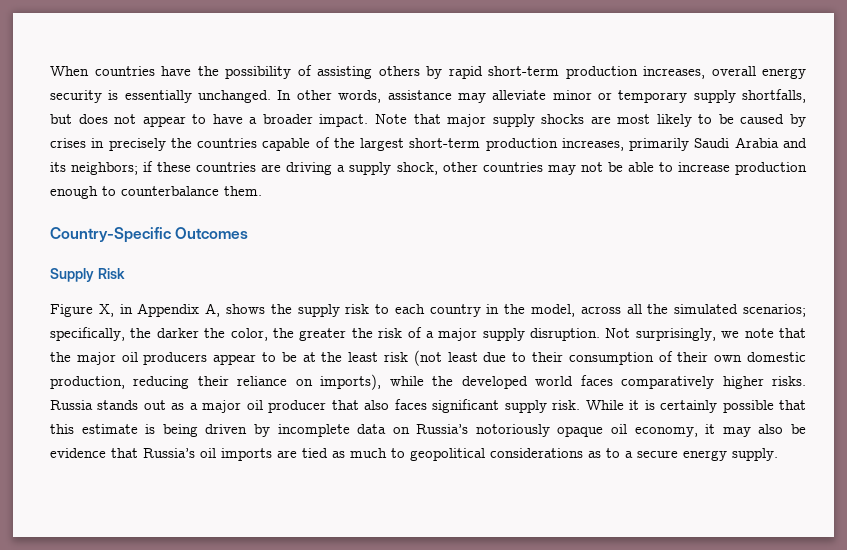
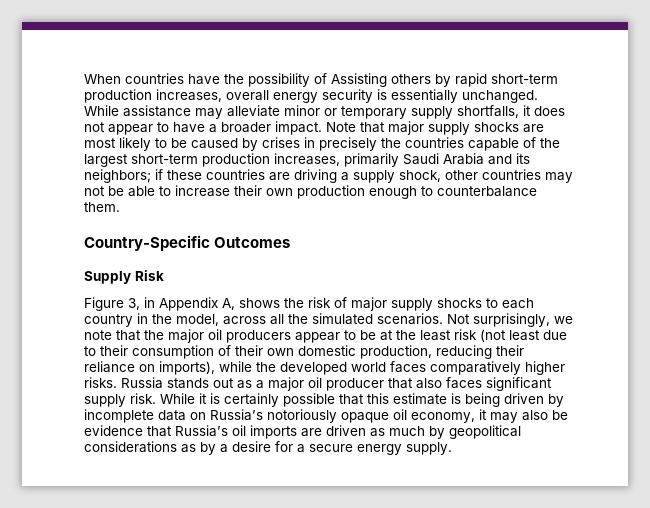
- When countries have the possibility of assisting others by rapid short-term production increases, overall energy security is essentially unchanged.
+ When countries have the possibility of Assisting others by rapid short-term production increases, overall energy security is essentially unchanged.
- In other words, assistance may alleviate minor or temporary supply shortfalls, but does not appear to have a broader impact.
+ While assistance may alleviate minor or temporary supply shortfalls, it does not appear to have a broader impact.
- Note that major supply shocks are most likely to be caused by crises in precisely the countries capable of the largest short-term production increases, primarily Saudi Arabia and its neighbors; if these countries are driving a supply shock, other countries may not be able to increase production enough to counterbalance them.
+ Note that major supply shocks are most likely to be caused by crises in precisely the countries capable of the largest short-term production increases, primarily Saudi Arabia and its neighbors; if these countries are driving a supply shock, other countries may not be able to increase their own production enough to counterbalance them.
- Figure X, in Appendix A, shows the supply risk to each country in the model, across all the simulated scenarios; specifically, the darker the color, the greater the risk of a major supply disruption.
+ Figure 3, in Appendix A, shows the risk of major supply shocks to each country in the model, across all the simulated scenarios.
- While it is certainly possible that this estimate is being driven by incomplete data on Russia’s notoriously opaque oil economy, it may also be evidence that Russia’s oil imports are tied as much to geopolitical considerations as to a secure energy supply.
+ While it is certainly possible that this estimate is being driven by incomplete data on Russia’s notoriously opaque oil economy, it may also be evidence that Russia’s oil imports are driven as much by geopolitical considerations as by a desire for a secure energy supply.

